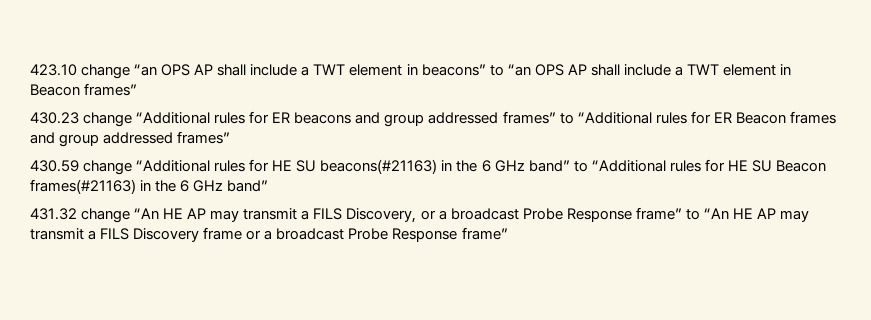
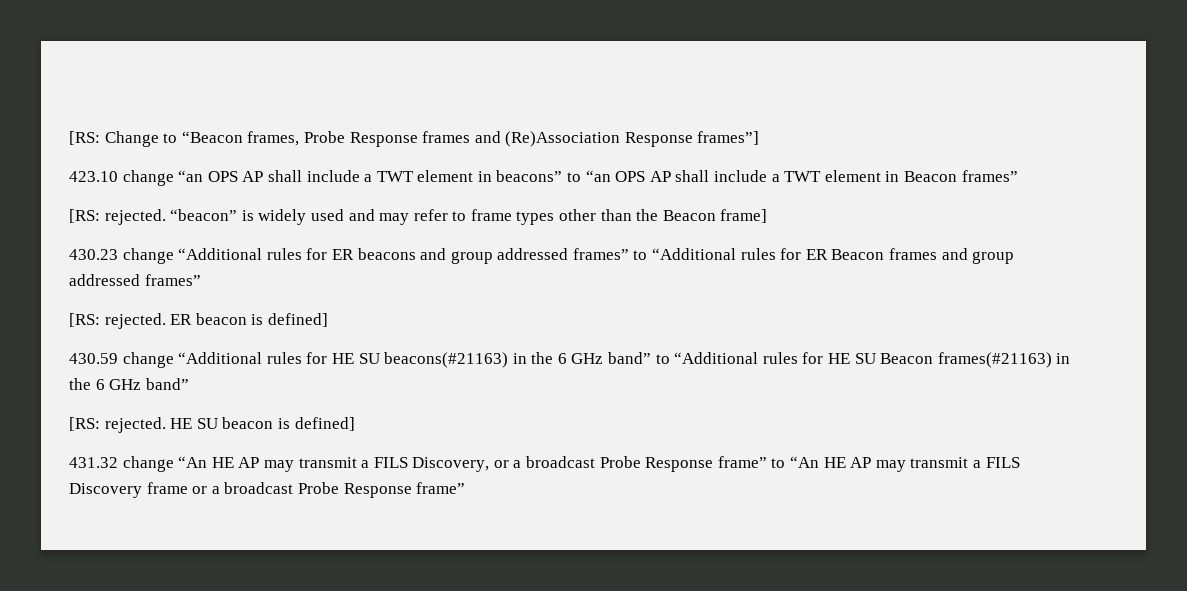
+ [RS: Change to “Beacon frames, Probe Response frames and (Re)Association Response frames”]
+ [RS: rejected. “beacon” is widely used and may refer to frame types other than the Beacon frame]
+ [RS: rejected. ER beacon is defined]
+ [RS: rejected. HE SU beacon is defined]

